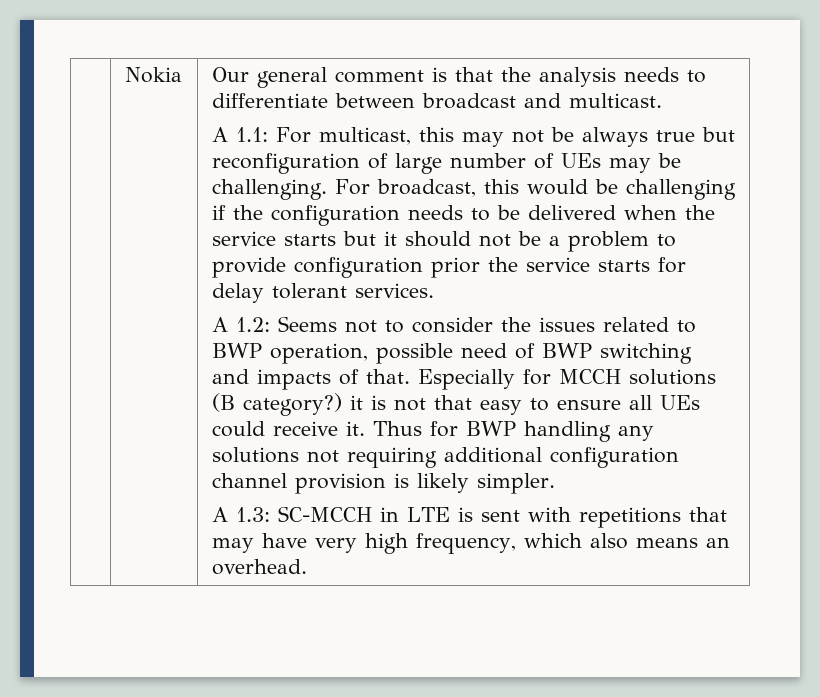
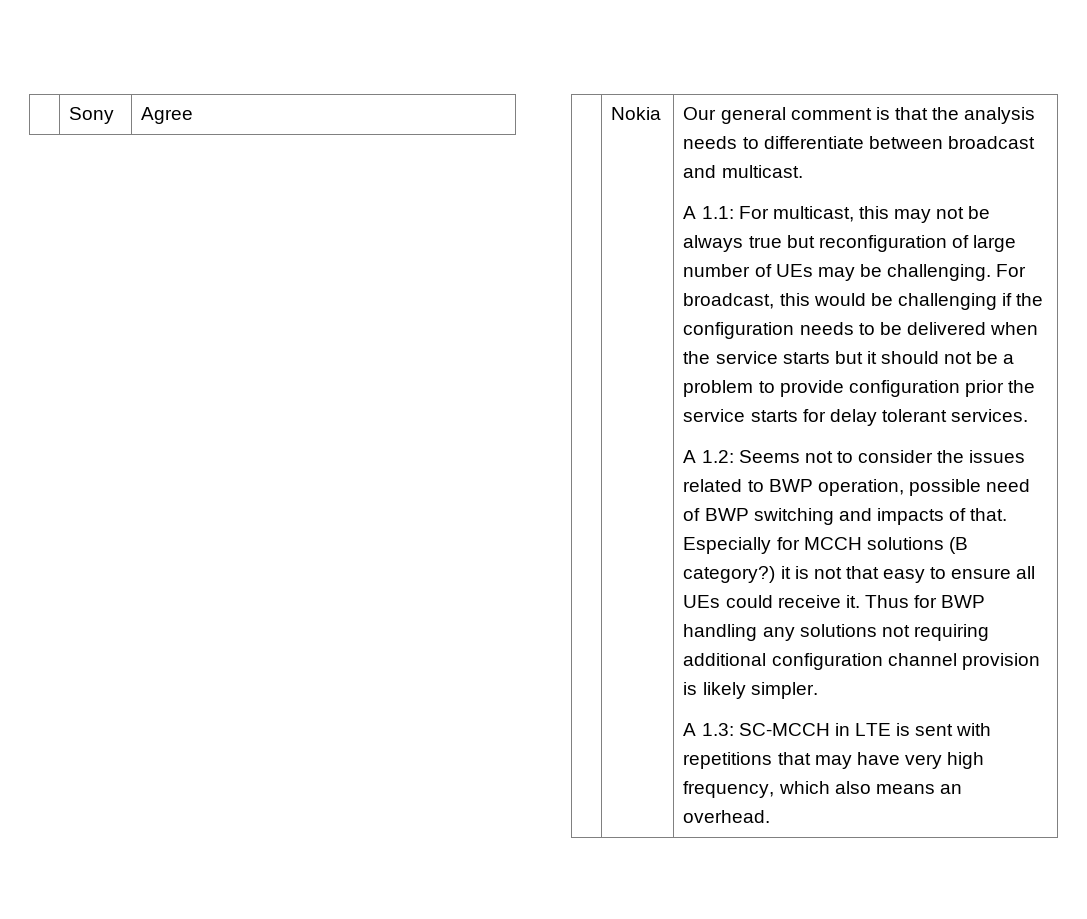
+ Sony | Agree

